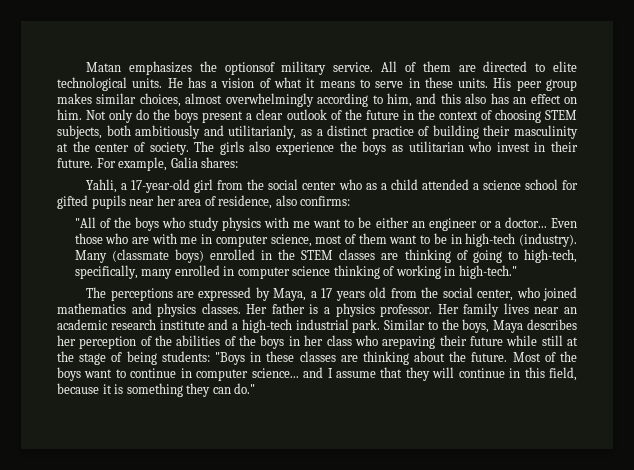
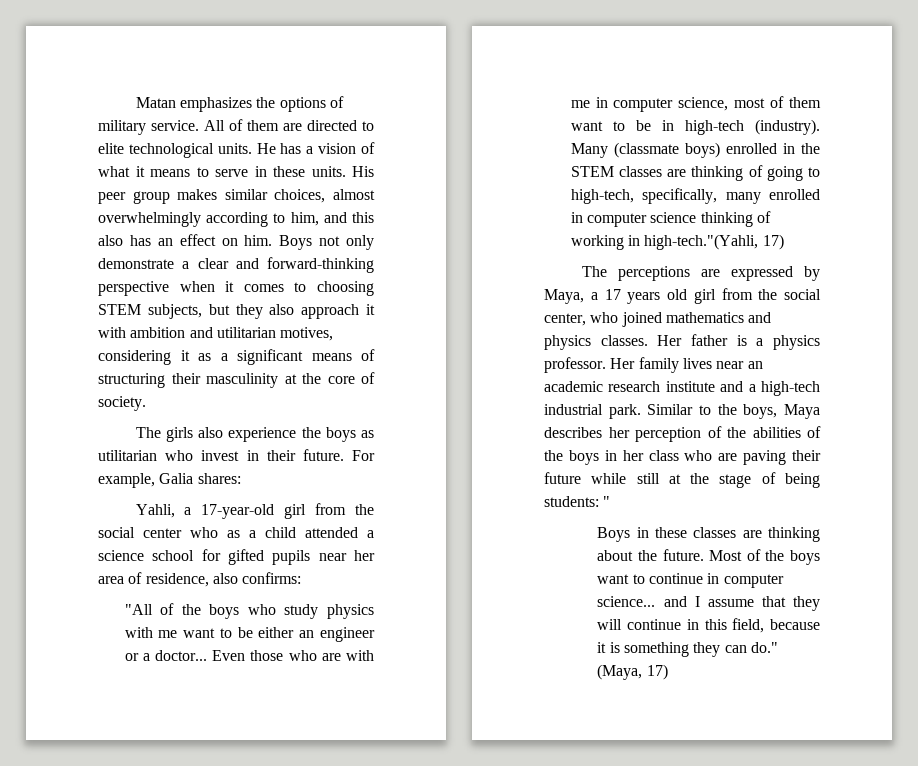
- Matan emphasizes the optionsof military service.
+ Matan emphasizes the options of military service.
- Not only do the boys present a clear outlook of the future in the context of choosing STEM subjects, both ambitiously and utilitarianly, as a distinct practice of building their masculinity at the center of society. The girls also experience the boys as utilitarian who invest in their future.
+ Boys not only demonstrate a clear and forward-thinking perspective when it comes to choosing STEM subjects, but they also approach it with ambition and utilitarian motives, considering it as a significant means of structuring their masculinity at the core of society.
+ The girls also experience the boys as utilitarian who invest in their future.
- Many (classmate boys) enrolled in the STEM classes are thinking of going to high-tech, specifically, many enrolled in computer science thinking of working in high-tech."
+ Many (classmate boys) enrolled in the STEM classes are thinking of going to high-tech, specifically, many enrolled in computer science thinking of working in high-tech."(Yahli, 17)
- The perceptions are expressed by Maya, a 17 years old from the social center, who joined mathematics and physics classes.
+ The perceptions are expressed by Maya, a 17 years old girl from the social center, who joined mathematics and physics classes.
- Similar to the boys, Maya describes her perception of the abilities of the boys in her class who arepaving their future while still at the stage of being students: "Boys in these classes are thinking about the future.
+ Similar to the boys, Maya describes her perception of the abilities of the boys in her class who are paving their future while still at the stage of being students: "
+ Boys in these classes are thinking about the future.
+ (Maya, 17)

